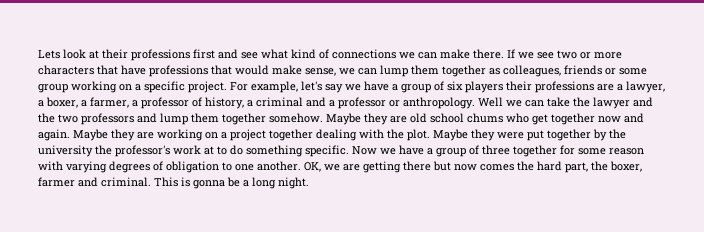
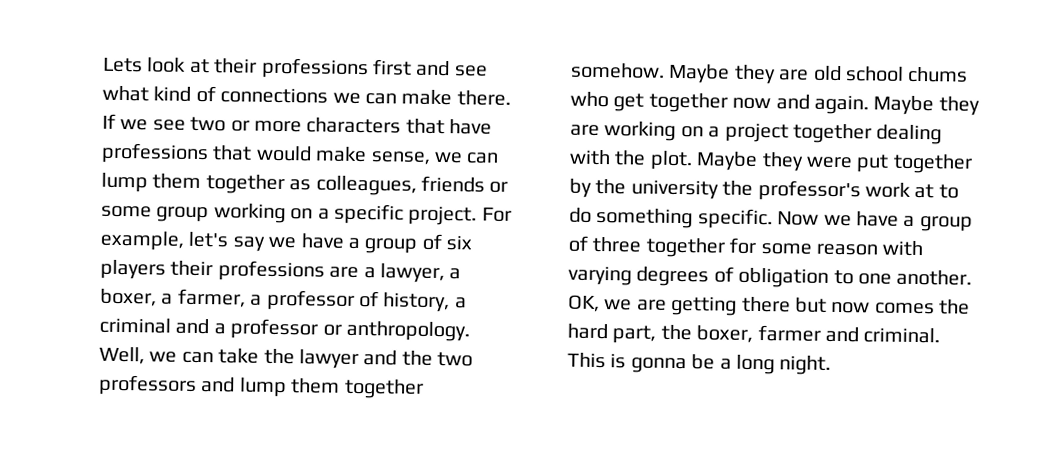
- Well we can take the lawyer and the two professors and lump them together somehow.
+ Well, we can take the lawyer and the two professors and lump them together somehow.

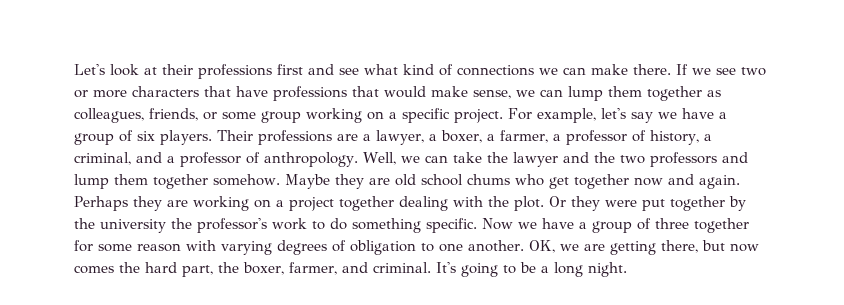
- Lets look at their professions first and see what kind of connections we can make there.
+ Let's look at their professions first and see what kind of connections we can make there.
- If we see two or more characters that have professions that would make sense, we can lump them together as colleagues, friends or some group working on a specific project.
+ If we see two or more characters that have professions that would make sense, we can lump them together as colleagues, friends, or some group working on a specific project.
- For example, let's say we have a group of six players their professions are a lawyer, a boxer, a farmer, a professor of history, a criminal and a professor or anthropology.
+ For example, let's say we have a group of six players. Their professions are a lawyer, a boxer, a farmer, a professor of history, a criminal, and a professor of anthropology.
- Maybe they are working on a project together dealing with the plot.
+ Perhaps they are working on a project together dealing with the plot.
- Maybe they were put together by the university the professor's work at to do something specific.
+ Or they were put together by the university the professor's work to do something specific.
- OK, we are getting there but now comes the hard part, the boxer, farmer and criminal.
+ OK, we are getting there, but now comes the hard part, the boxer, farmer, and criminal.
- This is gonna be a long night.
+ It's going to be a long night.

